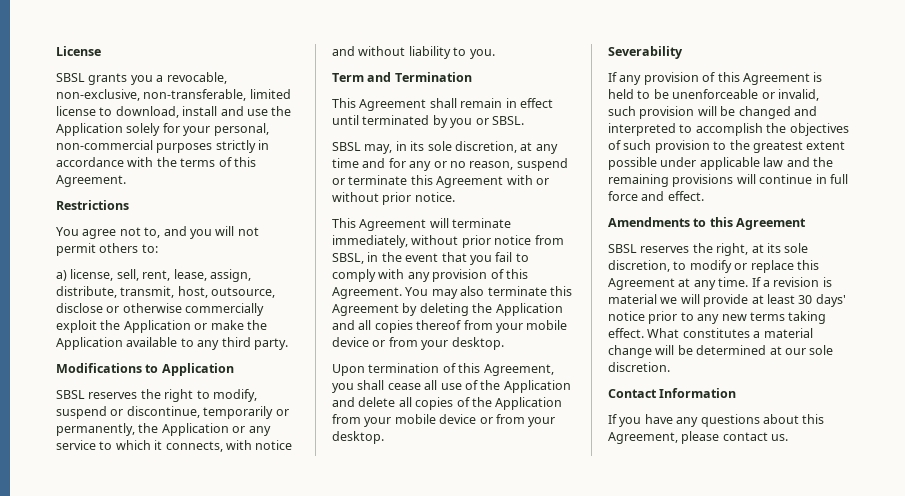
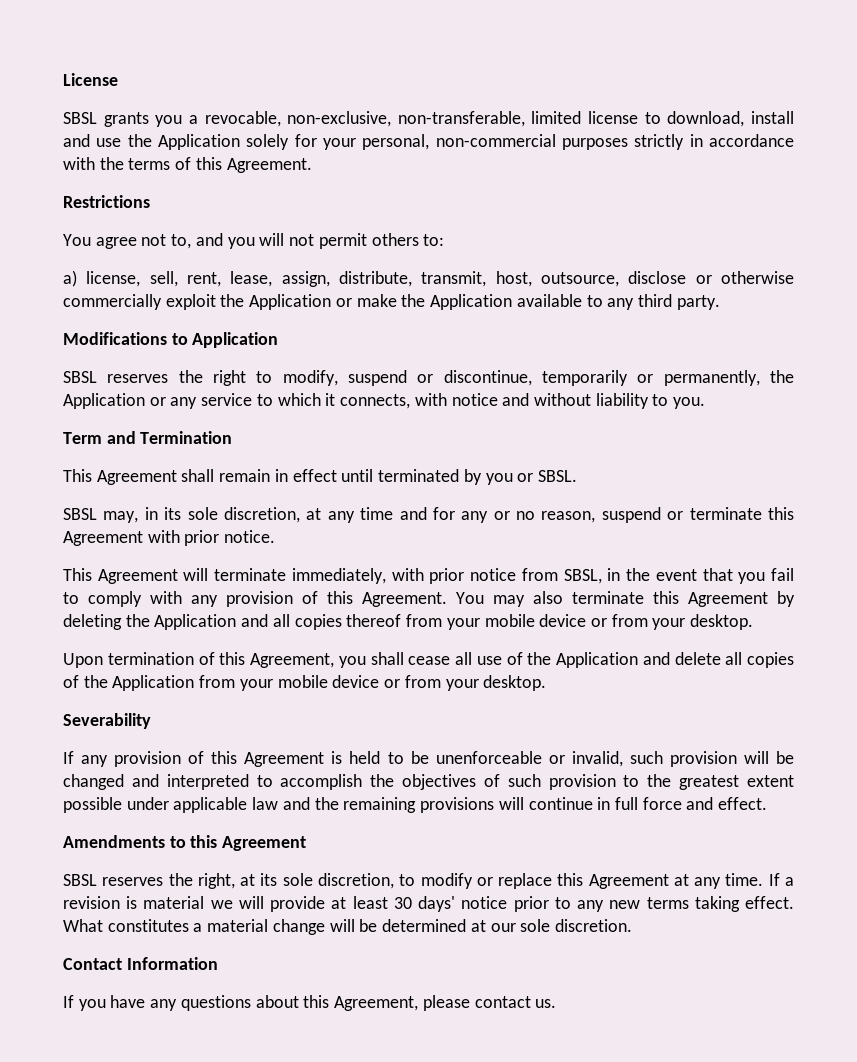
- SBSL may, in its sole discretion, at any time and for any or no reason, suspend or terminate this Agreement with or without prior notice.
+ SBSL may, in its sole discretion, at any time and for any or no reason, suspend or terminate this Agreement with prior notice.
- This Agreement will terminate immediately, without prior notice from SBSL, in the event that you fail to comply with any provision of this Agreement.
+ This Agreement will terminate immediately, with prior notice from SBSL, in the event that you fail to comply with any provision of this Agreement.

